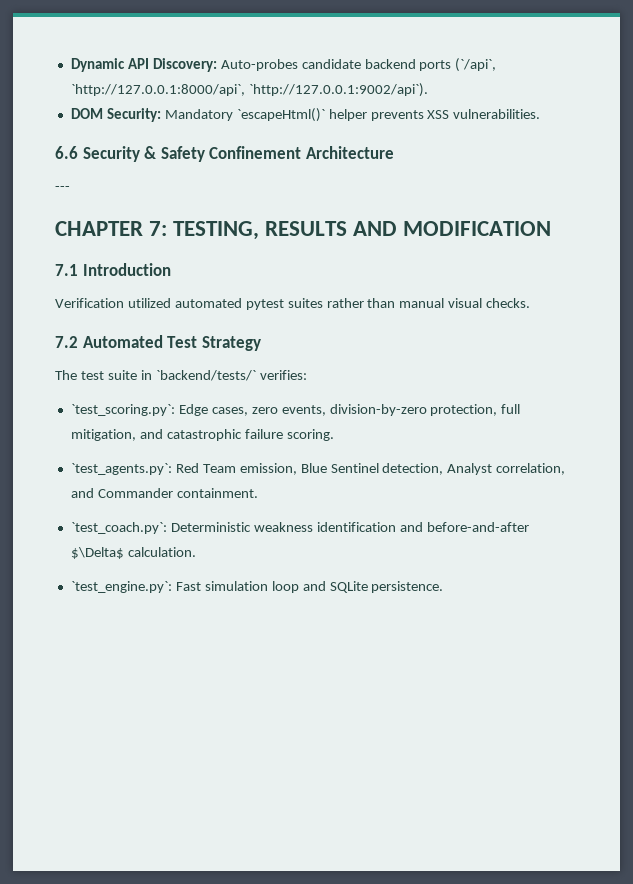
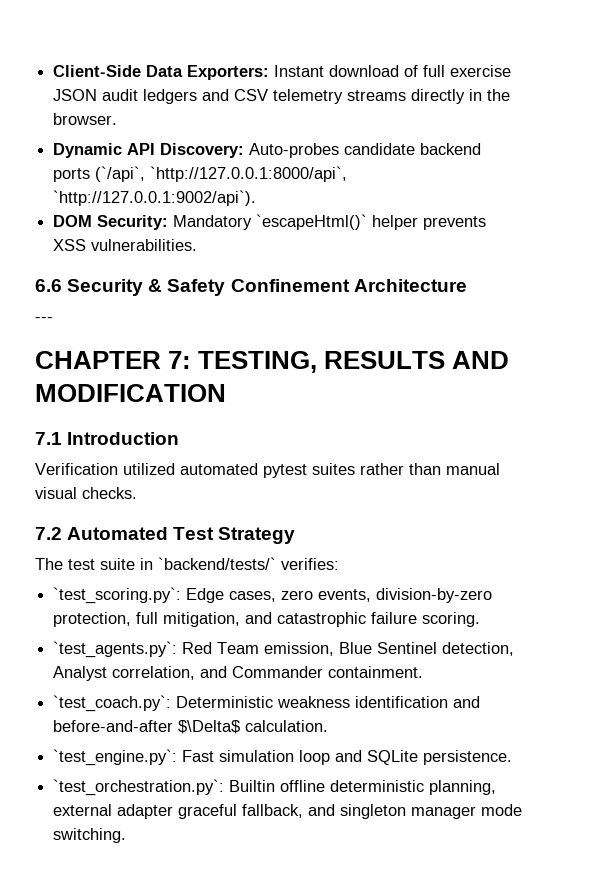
+ Client-Side Data Exporters: Instant download of full exercise JSON audit ledgers and CSV telemetry streams directly in the browser.
+ `test_orchestration.py`: Builtin offline deterministic planning, external adapter graceful fallback, and singleton manager mode switching.

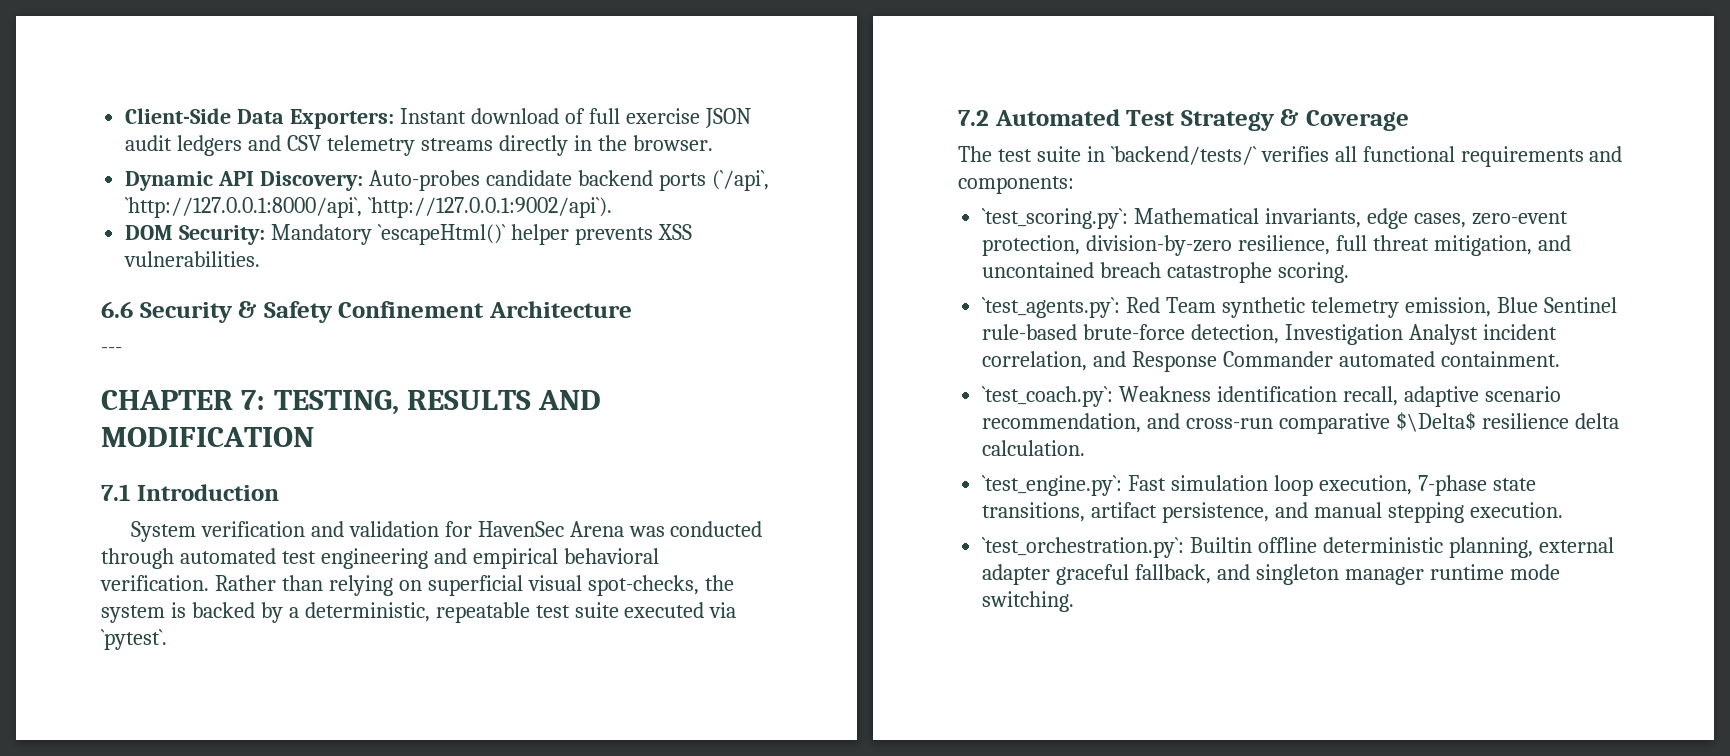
- Verification utilized automated pytest suites rather than manual visual checks.
+ System verification and validation for HavenSec Arena was conducted through automated test engineering and empirical behavioral verification. Rather than relying on superficial visual spot-checks, the system is backed by a deterministic, repeatable test suite executed via `pytest`.
- 7.2 Automated Test Strategy
+ 7.2 Automated Test Strategy & Coverage
- The test suite in `backend/tests/` verifies:
- `test_scoring.py`: Edge cases, zero events, division-by-zero protection, full mitigation, and catastrophic failure scoring.
+ The test suite in `backend/tests/` verifies all functional requirements and components:
+ `test_scoring.py`: Mathematical invariants, edge cases, zero-event protection, division-by-zero resilience, full threat mitigation, and uncontained breach catastrophe scoring.
- `test_agents.py`: Red Team emission, Blue Sentinel detection, Analyst correlation, and Commander containment.
- `test_coach.py`: Deterministic weakness identification and before-and-after $\Delta$ calculation.
+ `test_agents.py`: Red Team synthetic telemetry emission, Blue Sentinel rule-based brute-force detection, Investigation Analyst incident correlation, and Response Commander automated containment.
+ `test_coach.py`: Weakness identification recall, adaptive scenario recommendation, and cross-run comparative $\Delta$ resilience delta calculation.
- `test_engine.py`: Fast simulation loop and SQLite persistence.
+ `test_engine.py`: Fast simulation loop execution, 7-phase state transitions, artifact persistence, and manual stepping execution.
- `test_orchestration.py`: Builtin offline deterministic planning, external adapter graceful fallback, and singleton manager mode switching.
+ `test_orchestration.py`: Builtin offline deterministic planning, external adapter graceful fallback, and singleton manager runtime mode switching.

